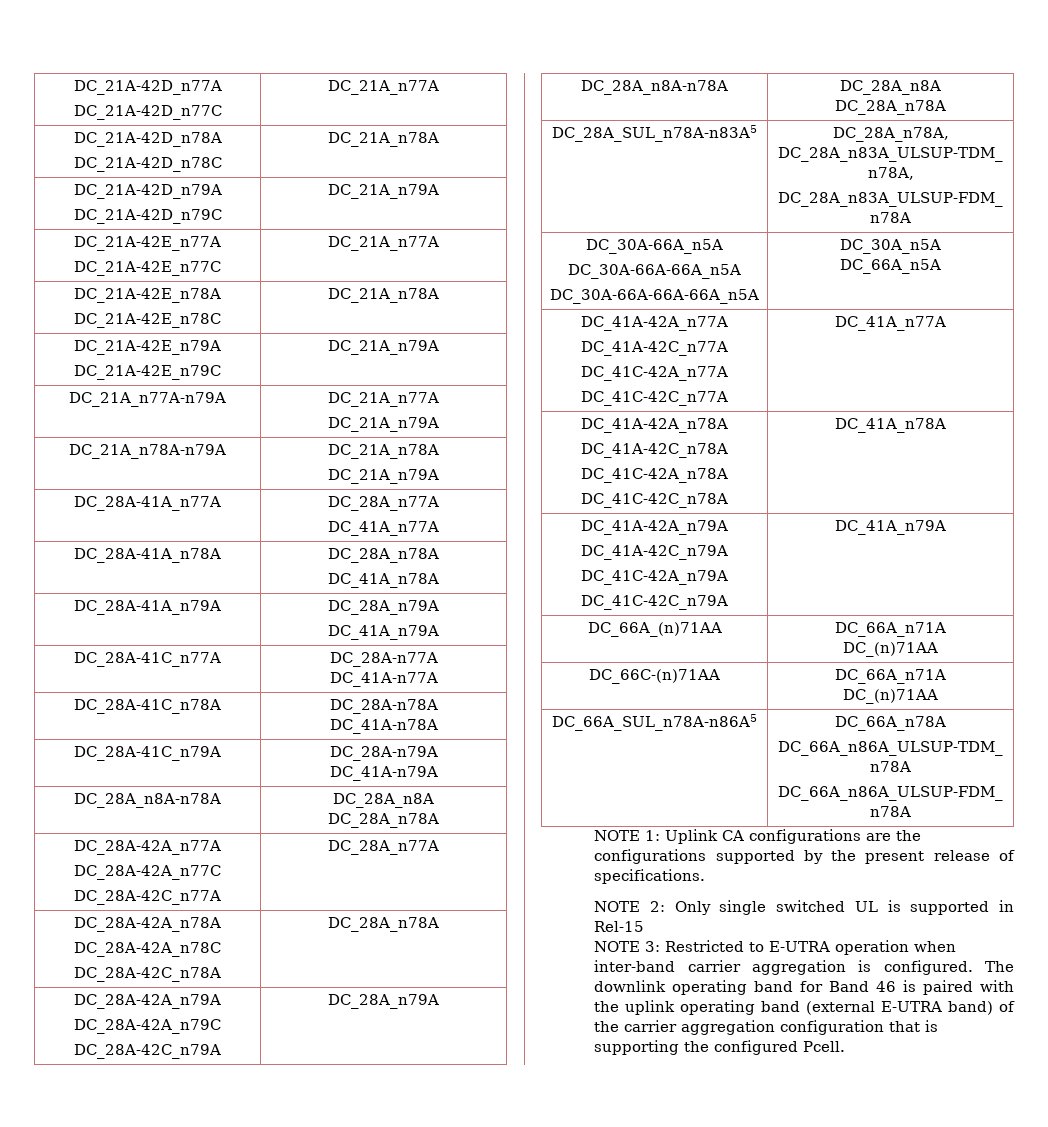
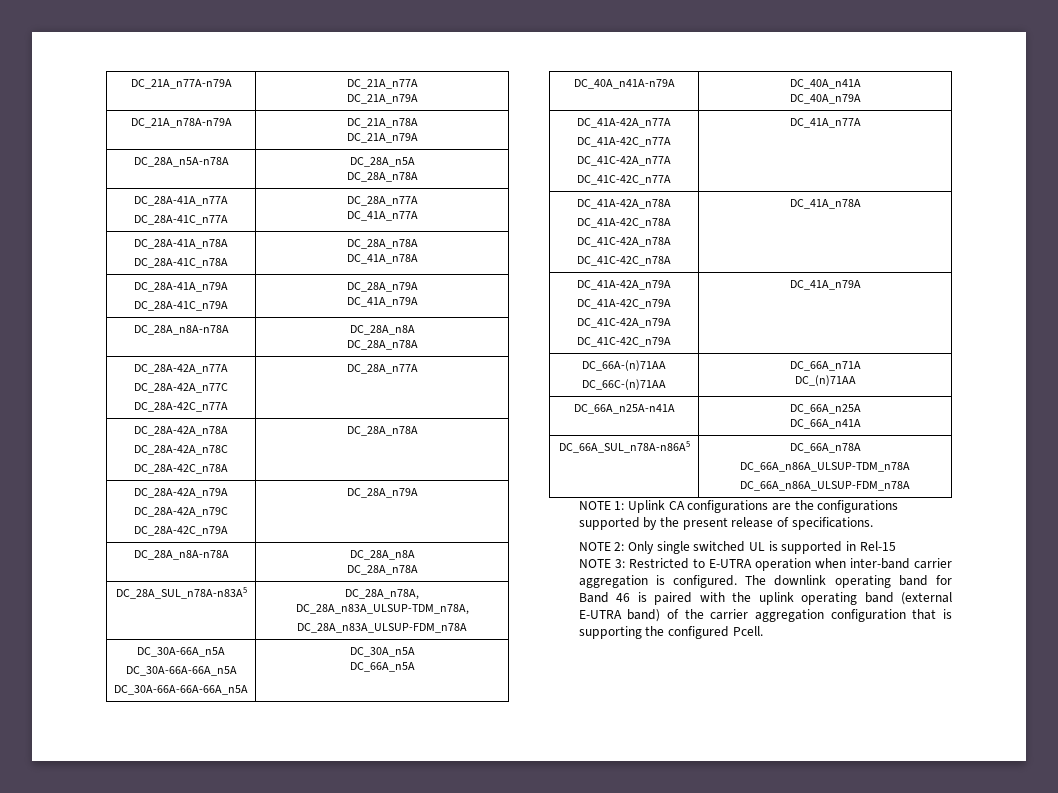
- DC_21A-42D_n77A
- DC_21A-42D_n77C | DC_21A_n77A
- DC_21A-42D_n78A
- DC_21A-42D_n78C | DC_21A_n78A
- DC_21A-42D_n79A
- DC_21A-42D_n79C | DC_21A_n79A
- DC_21A-42E_n77A
- DC_21A-42E_n77C | DC_21A_n77A
- DC_21A-42E_n78A
- DC_21A-42E_n78C | DC_21A_n78A
- DC_21A-42E_n79A
- DC_21A-42E_n79C | DC_21A_n79A
+ DC_28A_n5A-n78A | DC_28A_n5A
+ DC_28A_n78A
- DC_28A-41A_n77A | DC_28A_n77A
+ DC_28A-41A_n77A
+ DC_28A-41C_n77A | DC_28A_n77A
- DC_28A-41A_n78A | DC_28A_n78A
+ DC_28A-41A_n78A
+ DC_28A-41C_n78A | DC_28A_n78A
- DC_28A-41A_n79A | DC_28A_n79A
+ DC_28A-41A_n79A
+ DC_28A-41C_n79A | DC_28A_n79A
- DC_28A-41C_n77A | DC_28A-n77A
- DC_41A-n77A
- DC_28A-41C_n78A | DC_28A-n78A
- DC_41A-n78A
- DC_28A-41C_n79A | DC_28A-n79A
- DC_41A-n79A
+ DC_40A_n41A-n79A | DC_40A_n41A
+ DC_40A_n79A
- DC_66A_(n)71AA | DC_66A_n71A
- DC_(n)71AA
+ DC_66A-(n)71AA
  DC_66C-(n)71AA | DC_66A_n71A
  DC_(n)71AA
+ DC_66A_n25A-n41A | DC_66A_n25A
+ DC_66A_n41A

